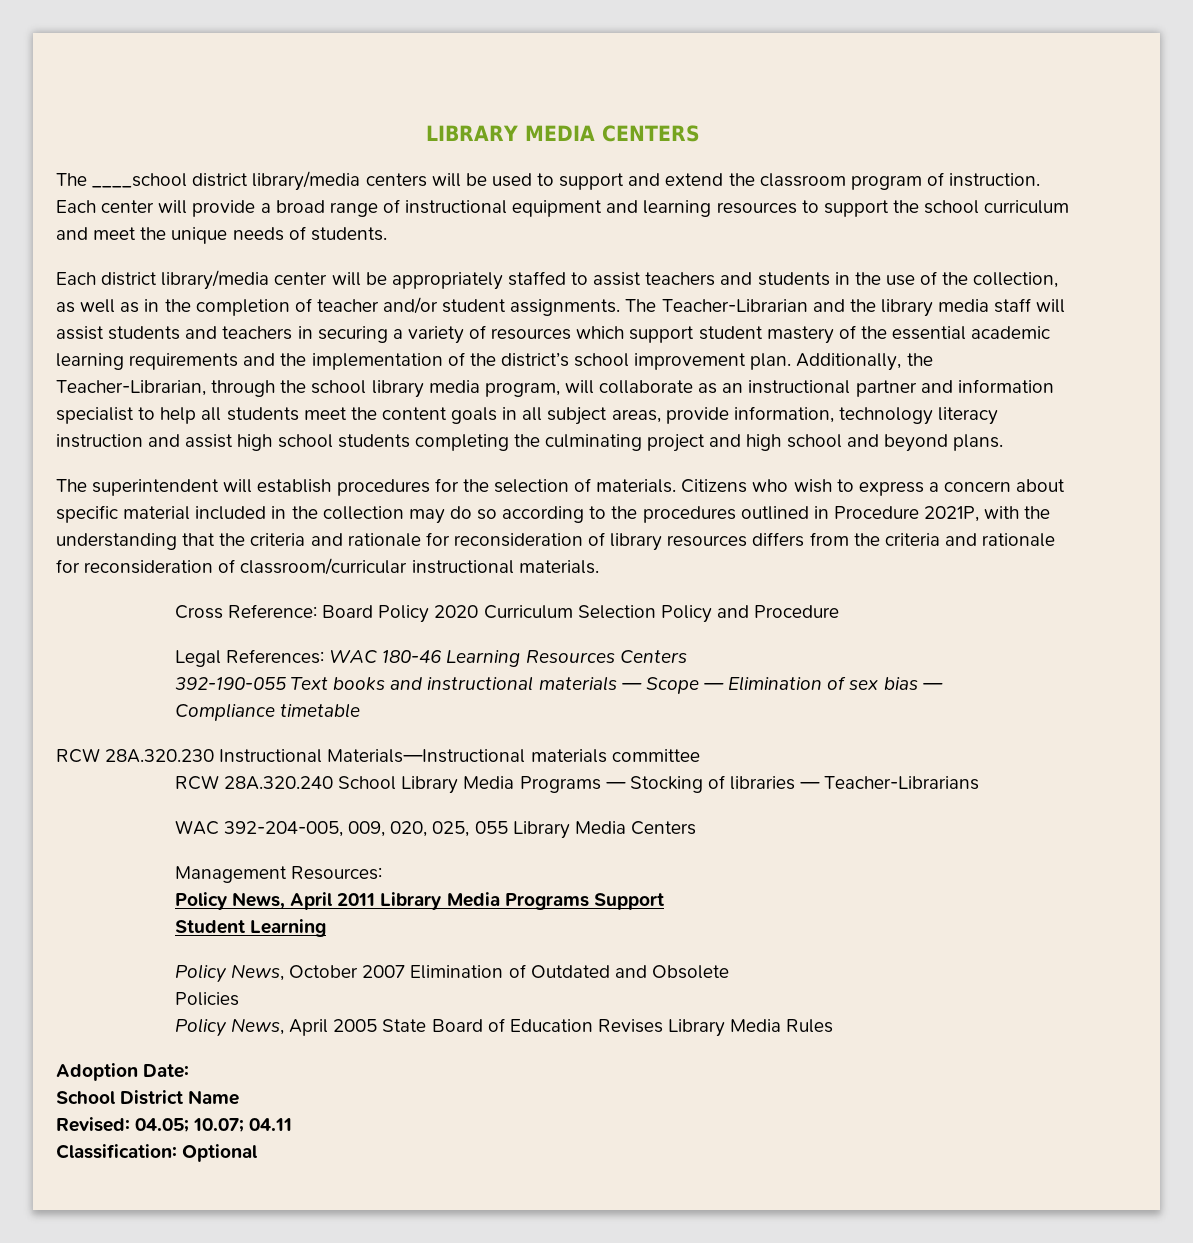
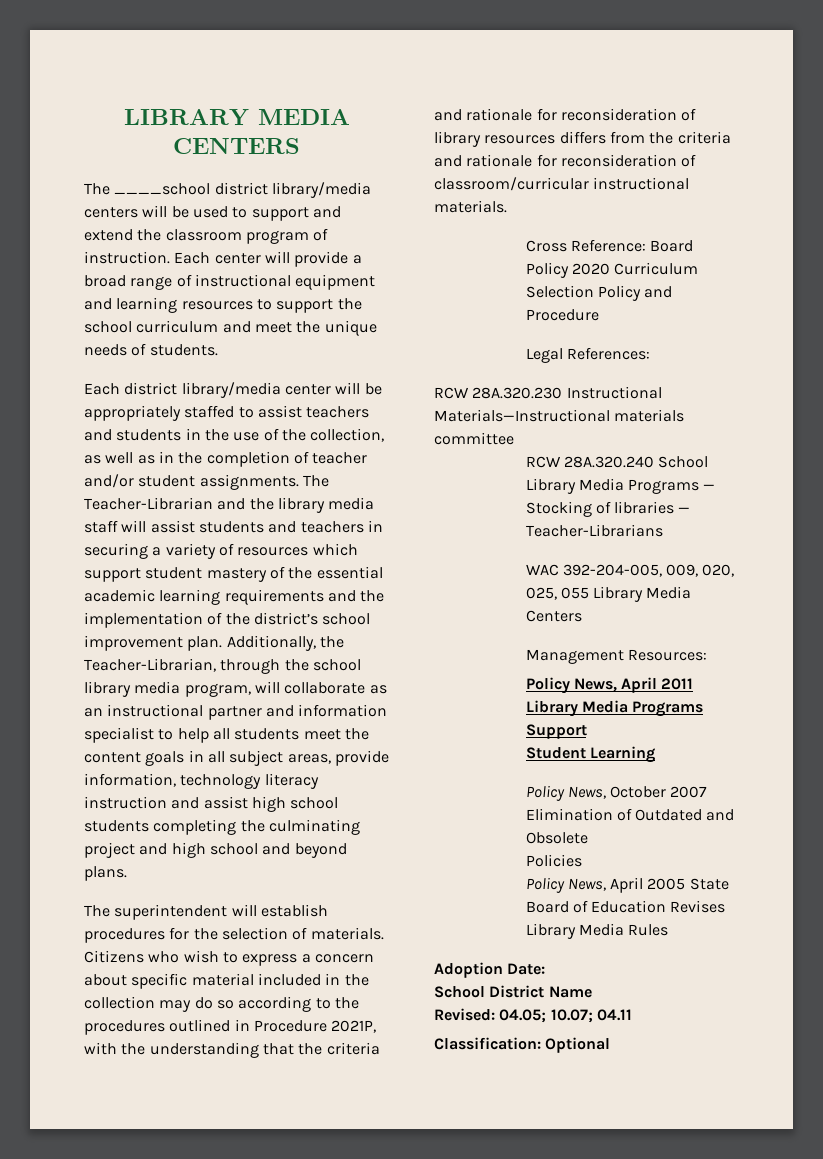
- Legal References: WAC 180-46 Learning Resources Centers
- 392-190-055 Text books and instructional materials — Scope — Elimination of sex bias —
- Compliance timetable
+ Legal References:

